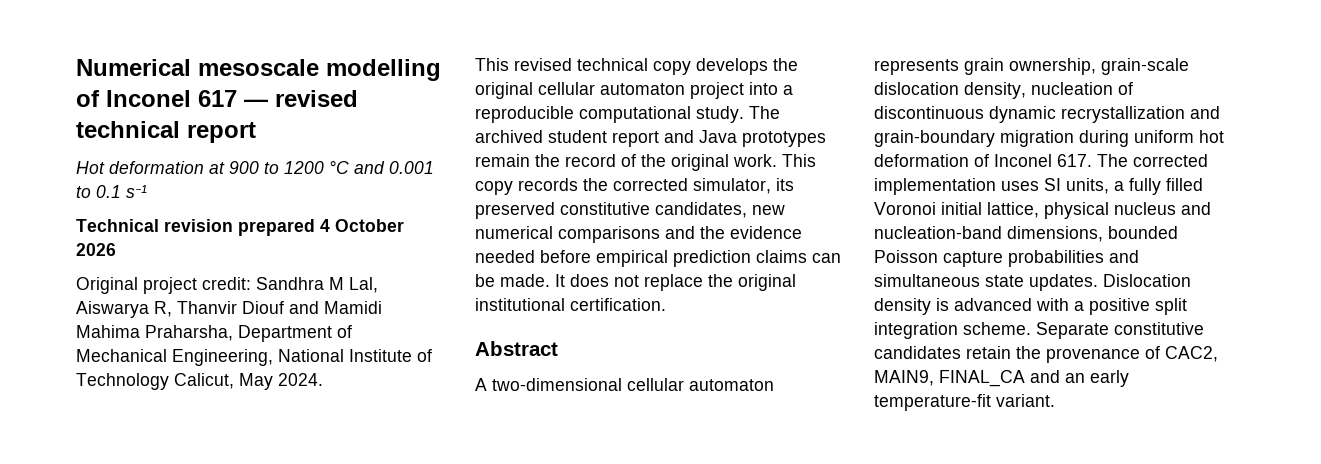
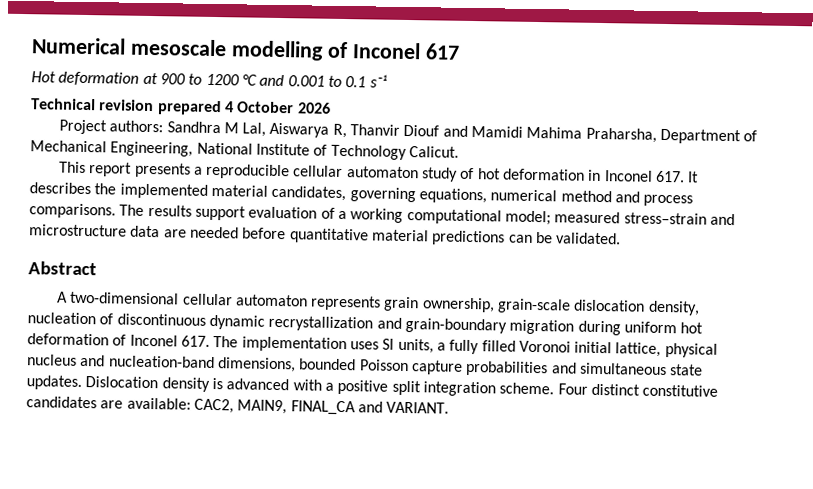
- Numerical mesoscale modelling of Inconel 617 — revised technical report
+ Numerical mesoscale modelling of Inconel 617
- Original project credit: Sandhra M Lal, Aiswarya R, Thanvir Diouf and Mamidi Mahima Praharsha, Department of Mechanical Engineering, National Institute of Technology Calicut, May 2024.
- This revised technical copy develops the original cellular automaton project into a reproducible computational study. The archived student report and Java prototypes remain the record of the original work. This copy records the corrected simulator, its preserved constitutive candidates, new numerical comparisons and the evidence needed before empirical prediction claims can be made. It does not replace the original institutional certification.
+ Project authors: Sandhra M Lal, Aiswarya R, Thanvir Diouf and Mamidi Mahima Praharsha, Department of Mechanical Engineering, National Institute of Technology Calicut.
+ This report presents a reproducible cellular automaton study of hot deformation in Inconel 617. It describes the implemented material candidates, governing equations, numerical method and process comparisons. The results support evaluation of a working computational model; measured stress–strain and microstructure data are needed before quantitative material predictions can be validated.
- A two-dimensional cellular automaton represents grain ownership, grain-scale dislocation density, nucleation of discontinuous dynamic recrystallization and grain-boundary migration during uniform hot deformation of Inconel 617. The corrected implementation uses SI units, a fully filled Voronoi initial lattice, physical nucleus and nucleation-band dimensions, bounded Poisson capture probabilities and simultaneous state updates.
+ A two-dimensional cellular automaton represents grain ownership, grain-scale dislocation density, nucleation of discontinuous dynamic recrystallization and grain-boundary migration during uniform hot deformation of Inconel 617. The implementation uses SI units, a fully filled Voronoi initial lattice, physical nucleus and nucleation-band dimensions, bounded Poisson capture probabilities and simultaneous state updates.
- Separate constitutive candidates retain the provenance of CAC2, MAIN9, FINAL_CA and an early temperature-fit variant.
+ Four distinct constitutive candidates are available: CAC2, MAIN9, FINAL_CA and VARIANT.

